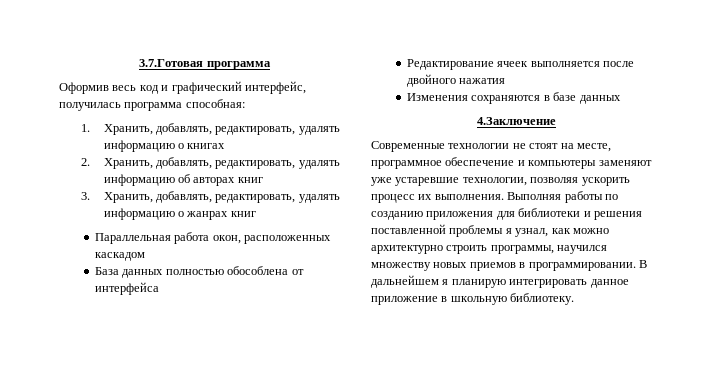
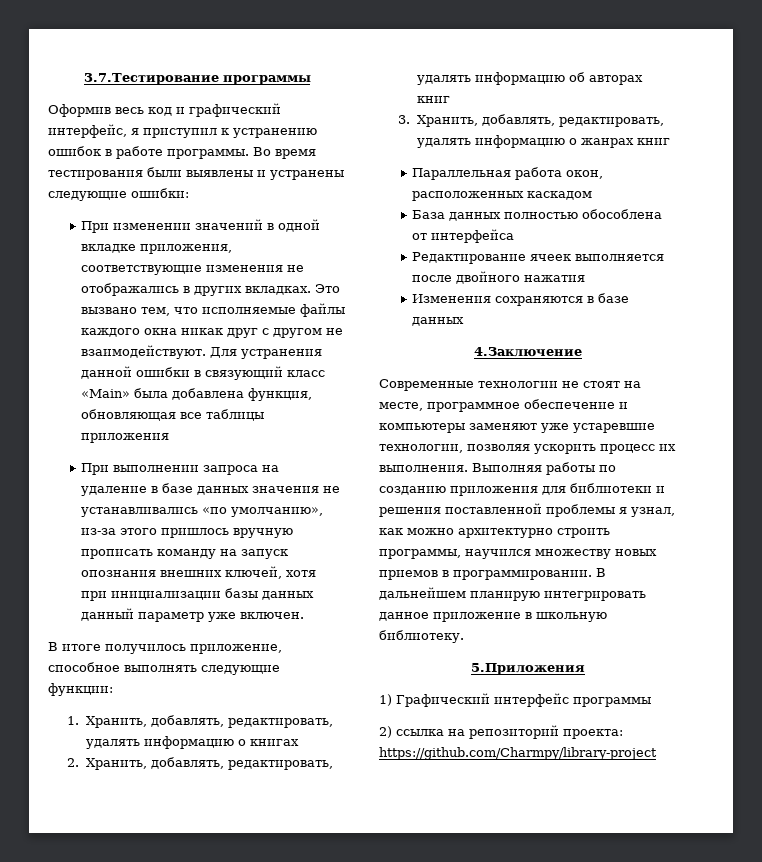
- 3.7.Готовая программа
+ 3.7.Тестирование программы
- Оформив весь код и графический интерфейс, получилась программа способная:
+ Оформив весь код и графический интерфейс, я приступил к устранению ошибок в работе программы. Во время тестирования были выявлены и устранены следующие ошибки:
+ При изменении значений в одной вкладке приложения, соответствующие изменения не отображались в других вкладках. Это вызвано тем, что исполняемые файлы каждого окна никак друг с другом не взаимодействуют. Для устранения данной ошибки в связующий класс «Main» была добавлена функция, обновляющая все таблицы приложения
+ При выполнении запроса на удаление в базе данных значения не устанавливались «по умолчанию», из-за этого пришлось вручную прописать команду на запуск опознания внешних ключей, хотя при инициализации базы данных данный параметр уже включен.
+ В итоге получилось приложение, способное выполнять следующие функции:
- В дальнейшем я планирую интегрировать данное приложение в школьную библиотеку.
+ В дальнейшем планирую интегрировать данное приложение в школьную библиотеку.
+ 5.Приложения
+ 1) Графический интерфейс программы
+ 2) ссылка на репозиторий проекта: https://github.com/Charmpy/library-project

